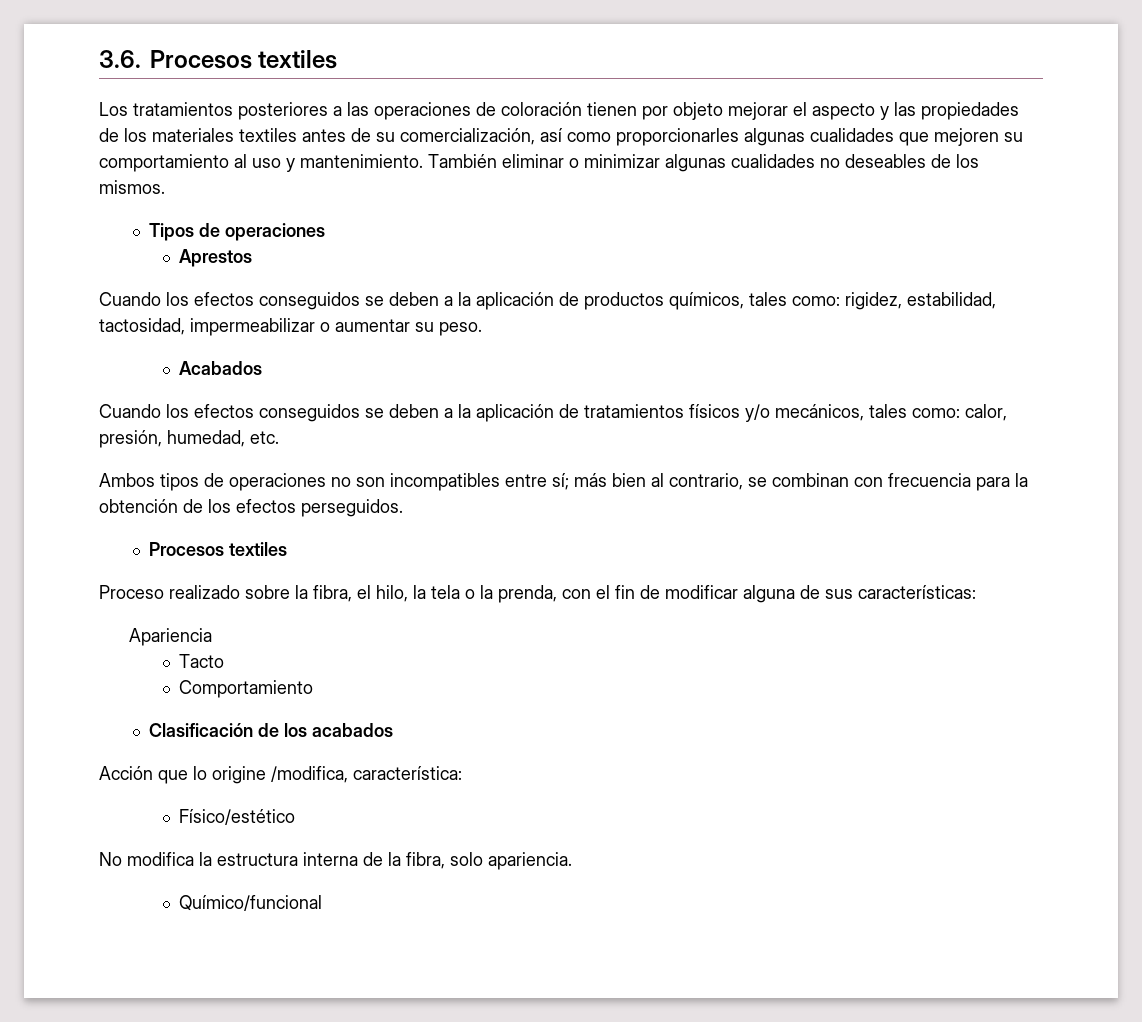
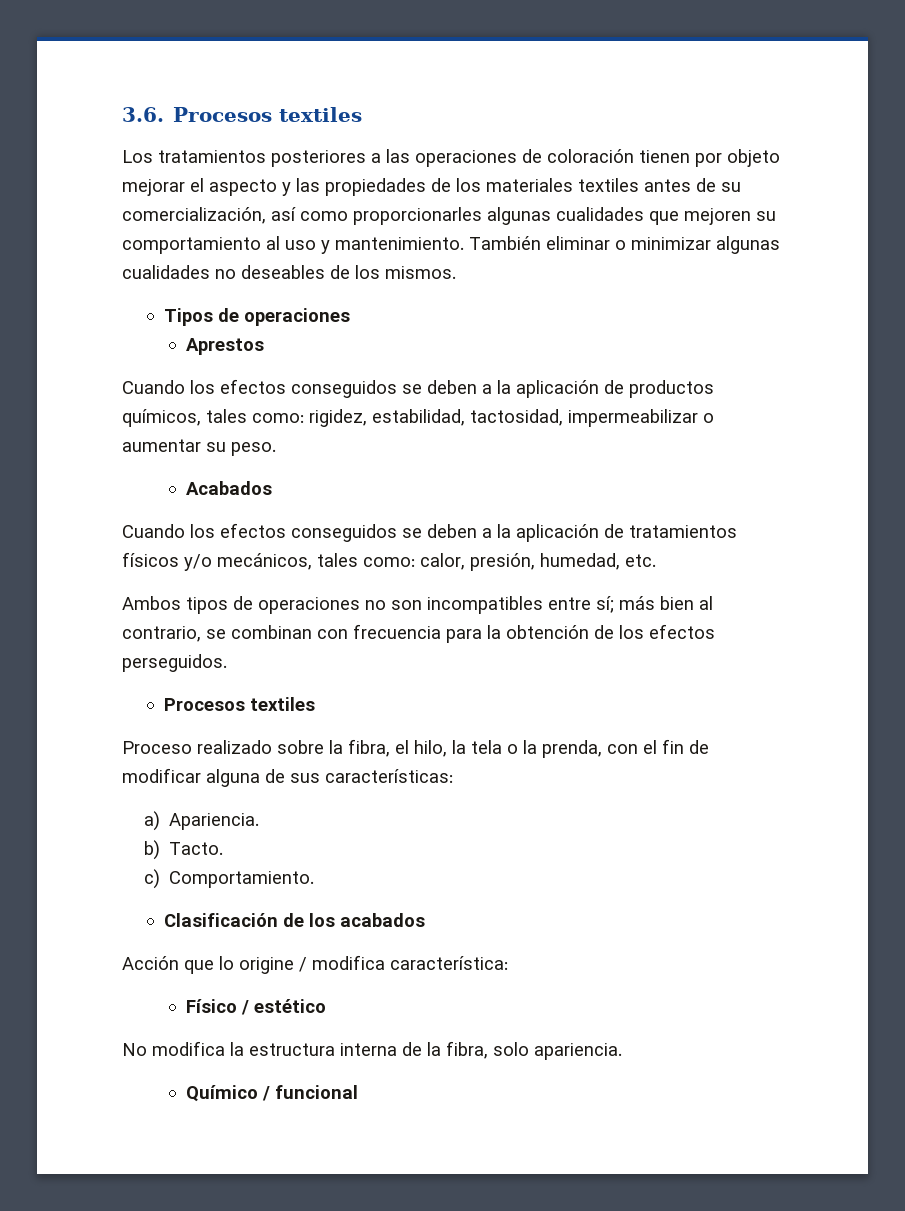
- Apariencia
- Tacto
- Comportamiento
+ a) Apariencia.
+ b) Tacto.
+ c) Comportamiento.
- Acción que lo origine /modifica, característica:
+ Acción que lo origine / modifica característica:
- Físico/estético
+ Físico / estético
- Químico/funcional
+ Químico / funcional

